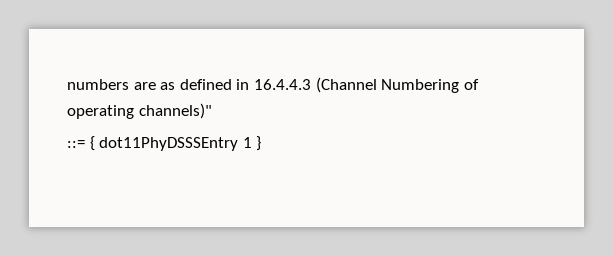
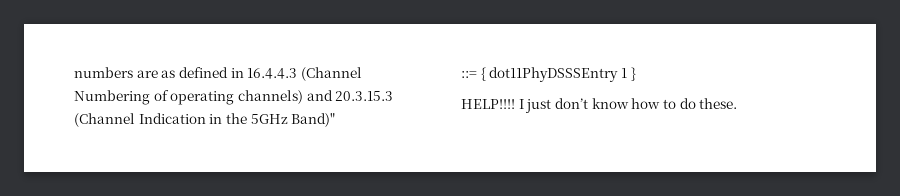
- numbers are as defined in 16.4.4.3 (Channel Numbering of operating channels)"
+ numbers are as defined in 16.4.4.3 (Channel Numbering of operating channels) and 20.3.15.3 (Channel Indication in the 5GHz Band)"
+ HELP!!!! I just don’t know how to do these.

